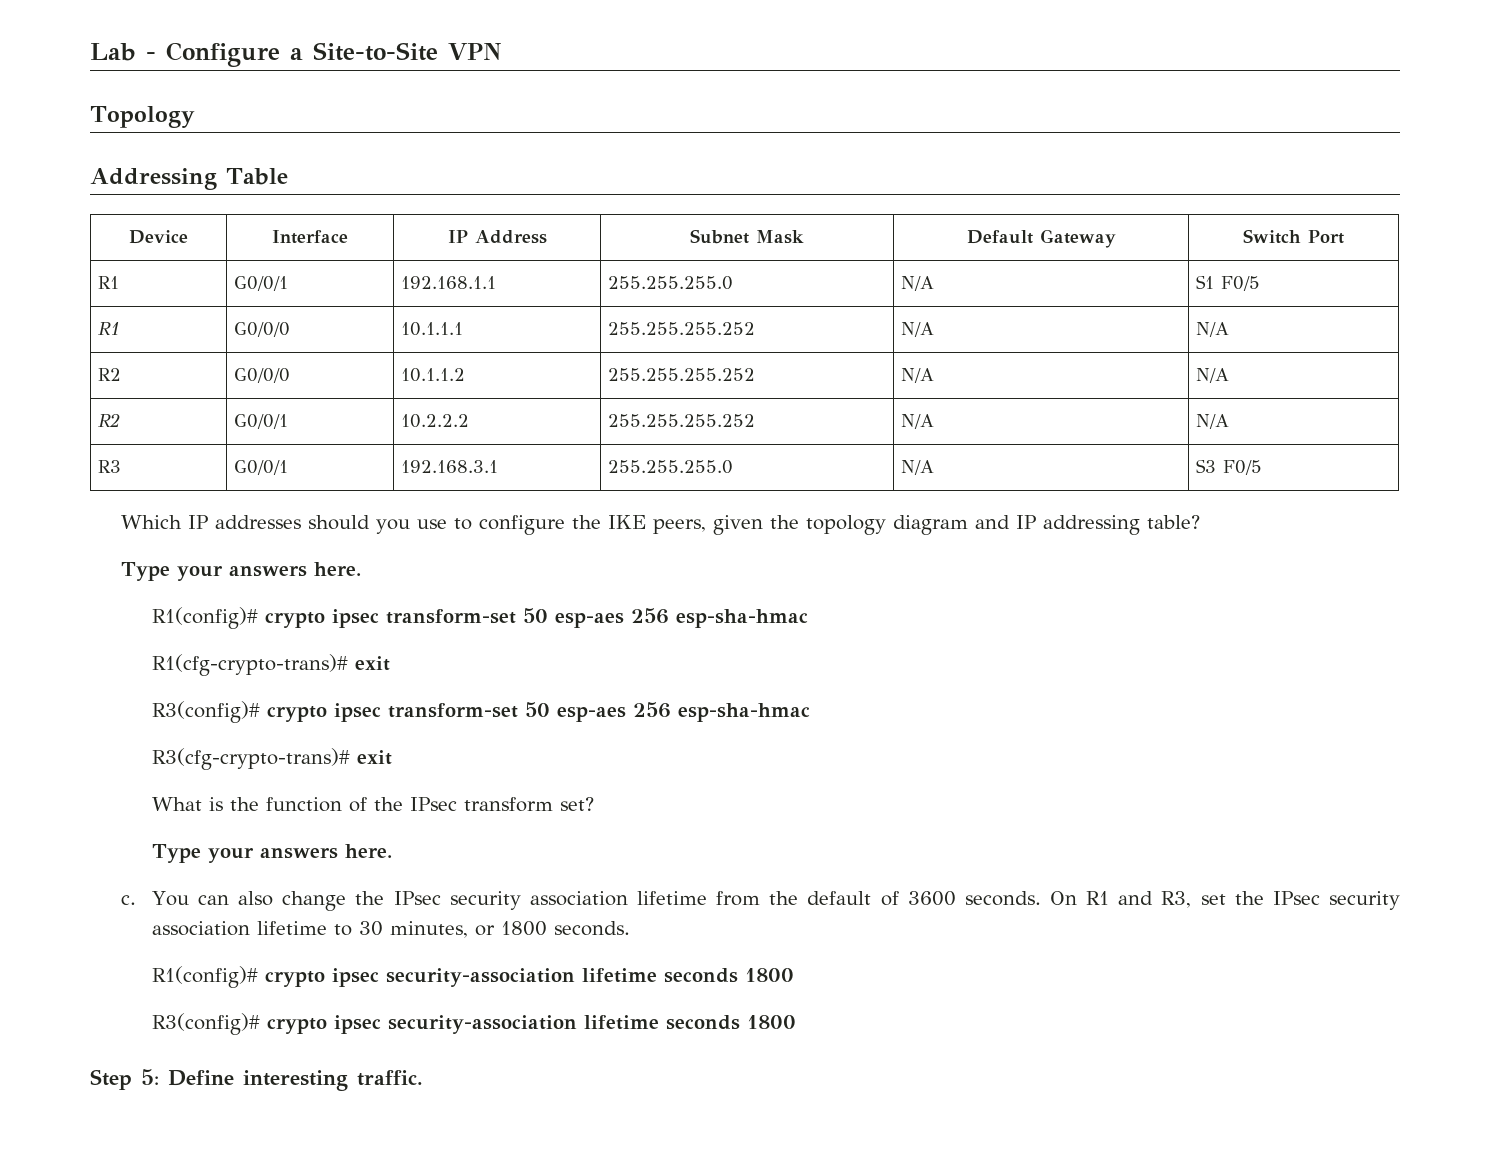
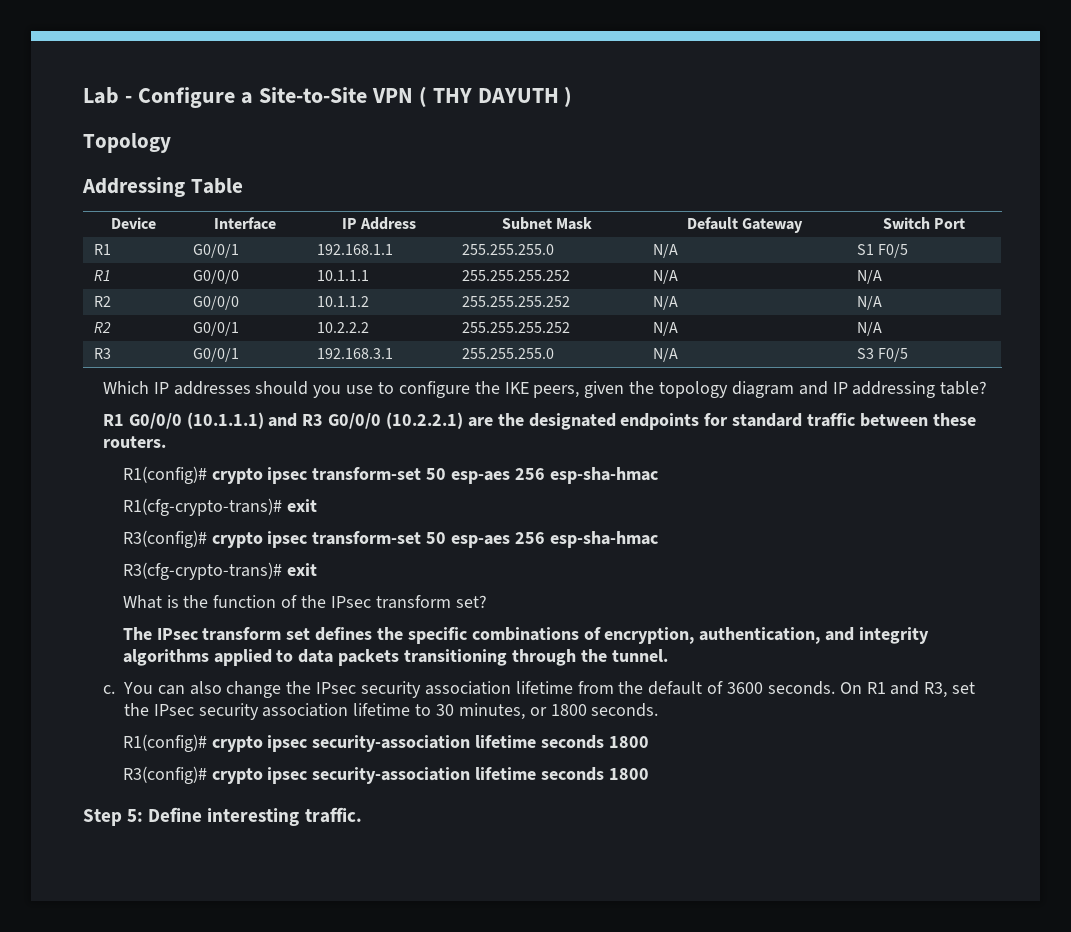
- Lab - Configure a Site-to-Site VPN
+ Lab - Configure a Site-to-Site VPN ( THY DAYUTH )
  Which IP addresses should you use to configure the IKE peers, given the topology diagram and IP addressing table?
- Type your answers here.
+ R1 G0/0/0 (10.1.1.1) and R3 G0/0/0 (10.2.2.1) are the designated endpoints for standard traffic between these routers.
  What is the function of the IPsec transform set?
- Type your answers here.
+ The IPsec transform set defines the specific combinations of encryption, authentication, and integrity algorithms applied to data packets transitioning through the tunnel.

